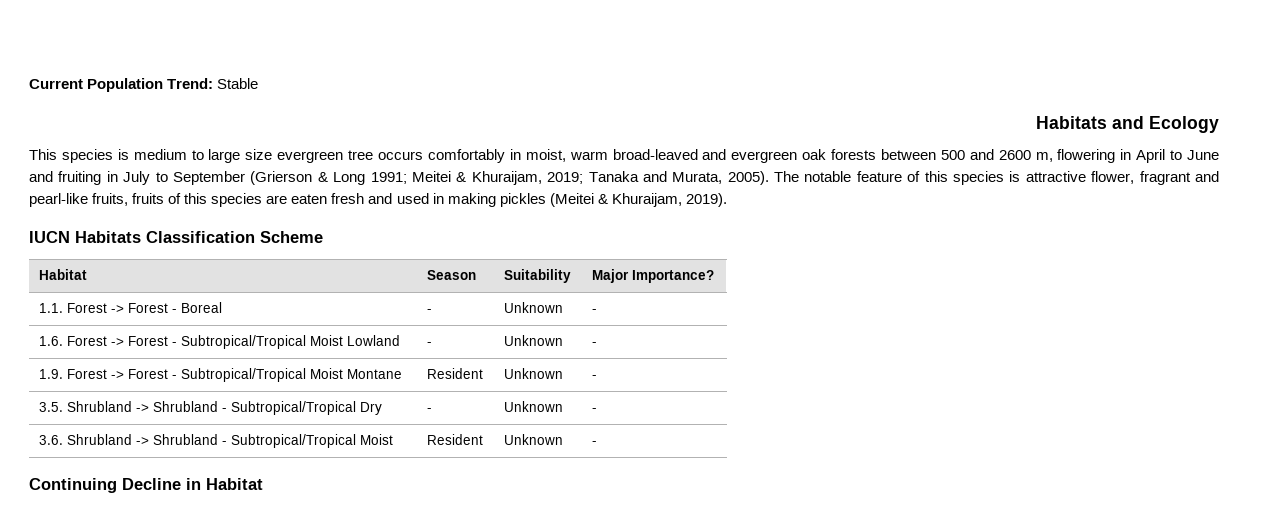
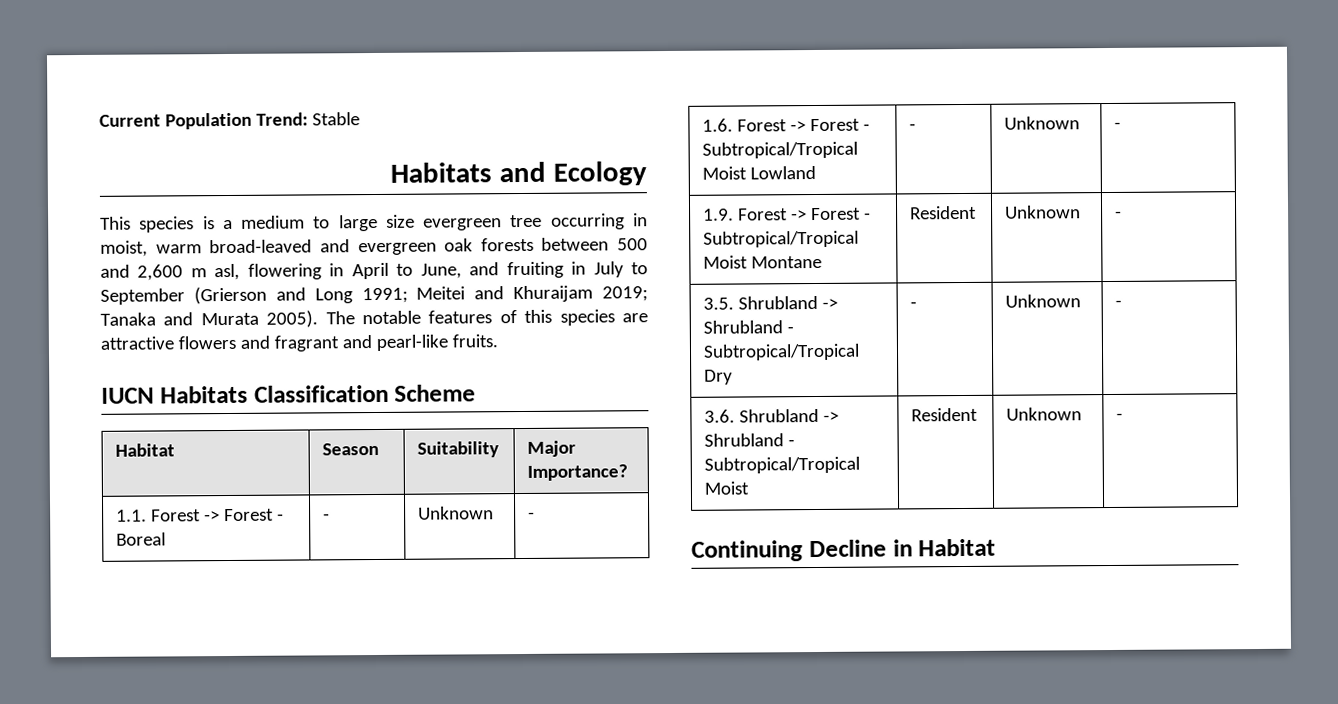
- This species is medium to large size evergreen tree occurs comfortably in moist, warm broad-leaved and evergreen oak forests between 500 and 2600 m, flowering in April to June and fruiting in July to September (Grierson & Long 1991; Meitei & Khuraijam, 2019; Tanaka and Murata, 2005).
+ This species is a medium to large size evergreen tree occurring in moist, warm broad-leaved and evergreen oak forests between 500 and 2,600 m asl, flowering in April to June, and fruiting in July to September (Grierson and Long 1991; Meitei and Khuraijam 2019; Tanaka and Murata 2005).
- The notable feature of this species is attractive flower, fragrant and pearl-like fruits, fruits of this species are eaten fresh and used in making pickles (Meitei & Khuraijam, 2019).
+ The notable features of this species are attractive flowers and fragrant and pearl-like fruits.

